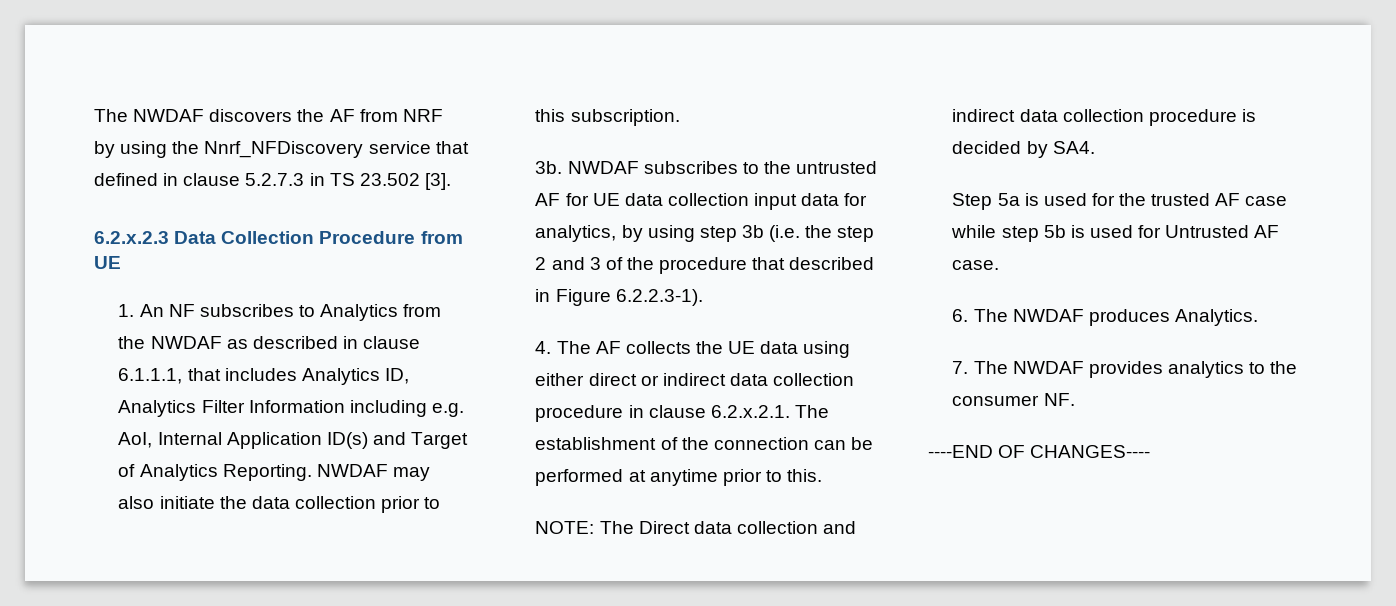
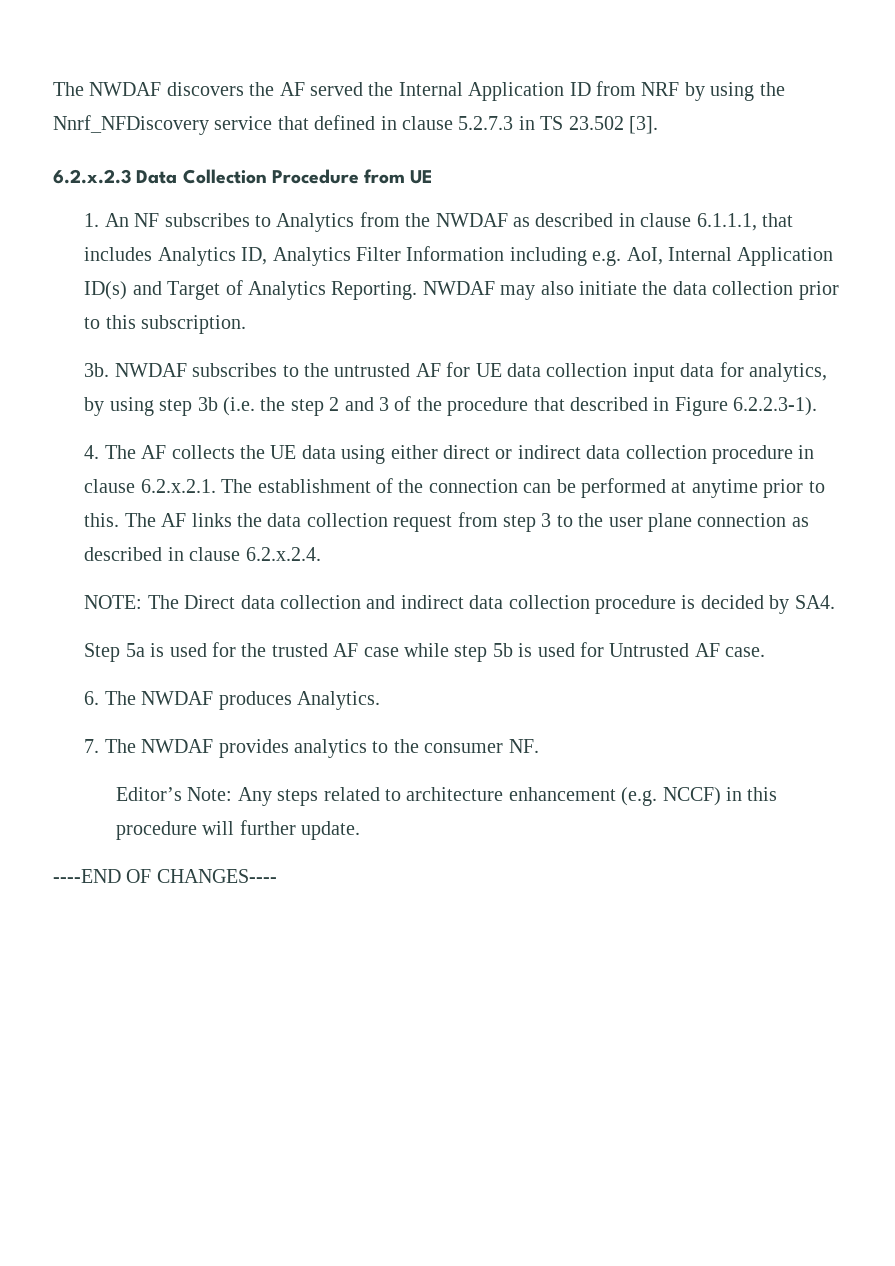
- The NWDAF discovers the AF from NRF by using the Nnrf_NFDiscovery service that defined in clause 5.2.7.3 in TS 23.502 [3].
+ The NWDAF discovers the AF served the Internal Application ID from NRF by using the Nnrf_NFDiscovery service that defined in clause 5.2.7.3 in TS 23.502 [3].
+ The AF links the data collection request from step 3 to the user plane connection as described in clause 6.2.x.2.4.
+ Editor’s Note: Any steps related to architecture enhancement (e.g. NCCF) in this procedure will further update.

